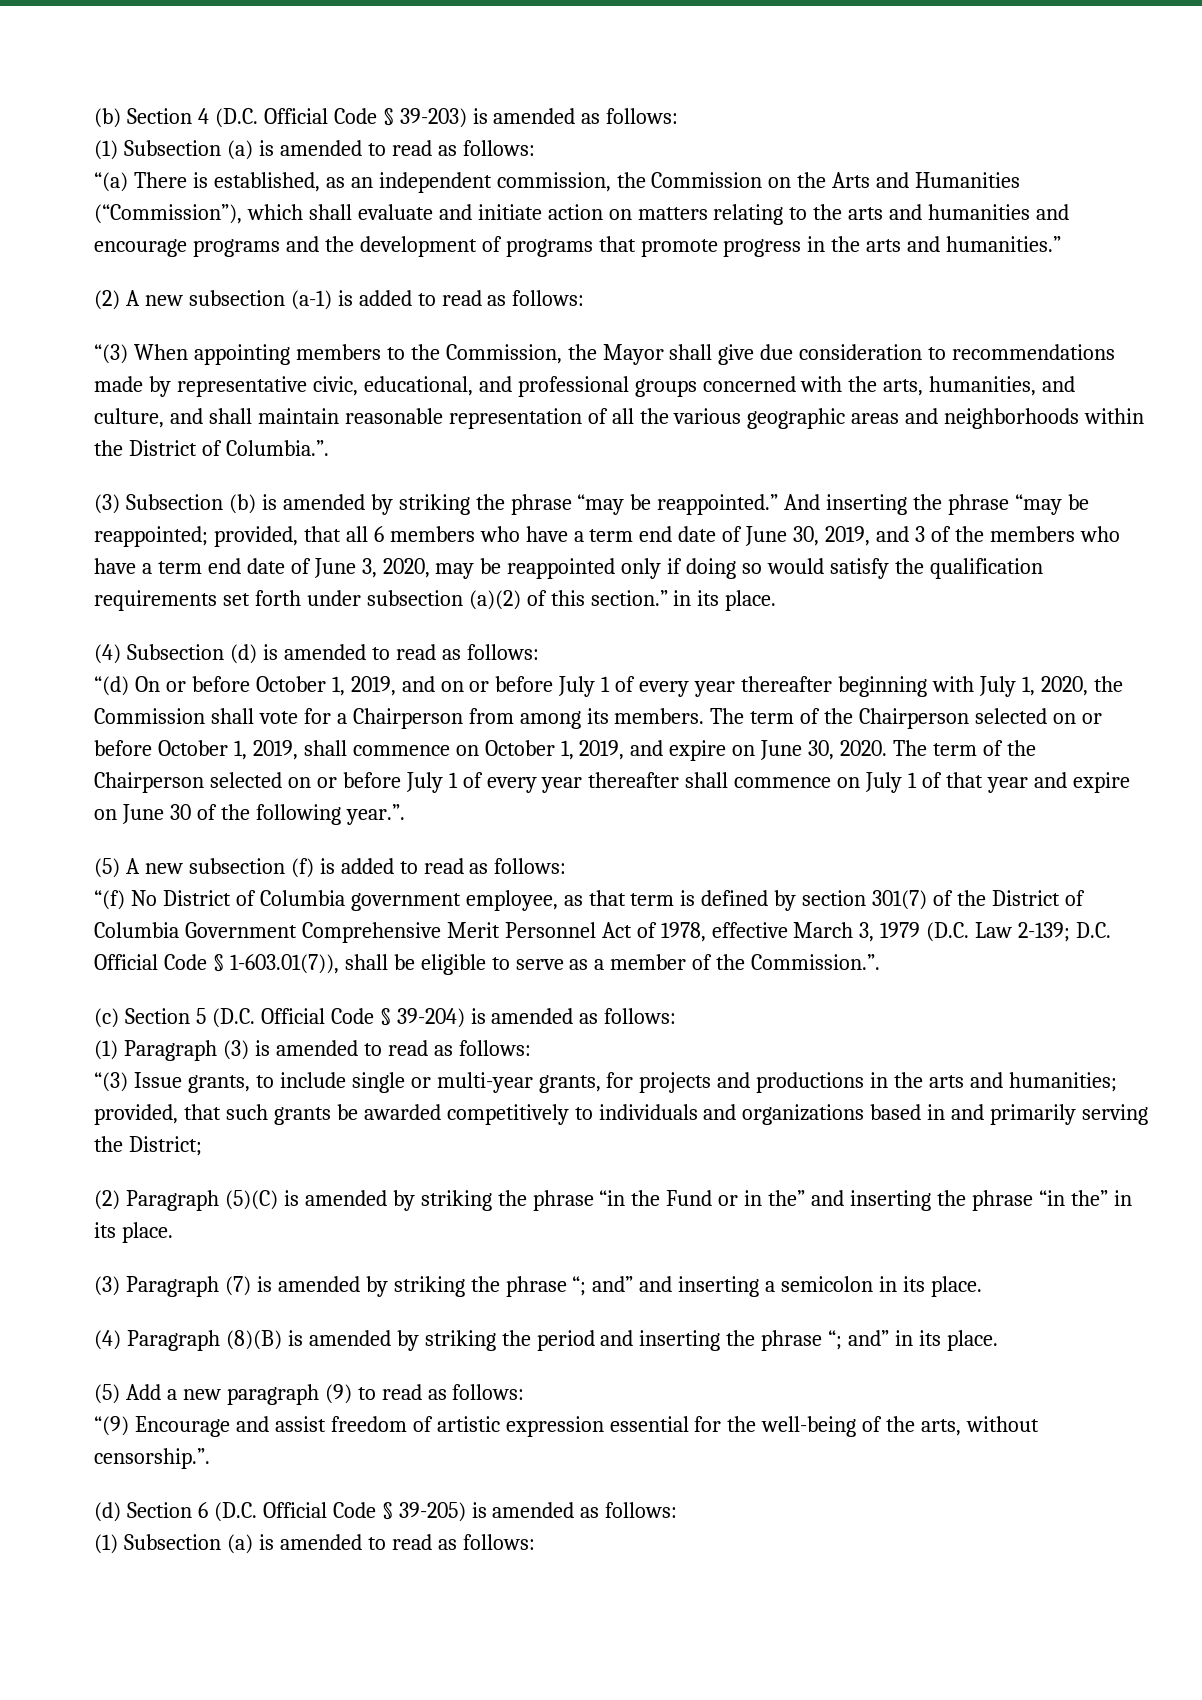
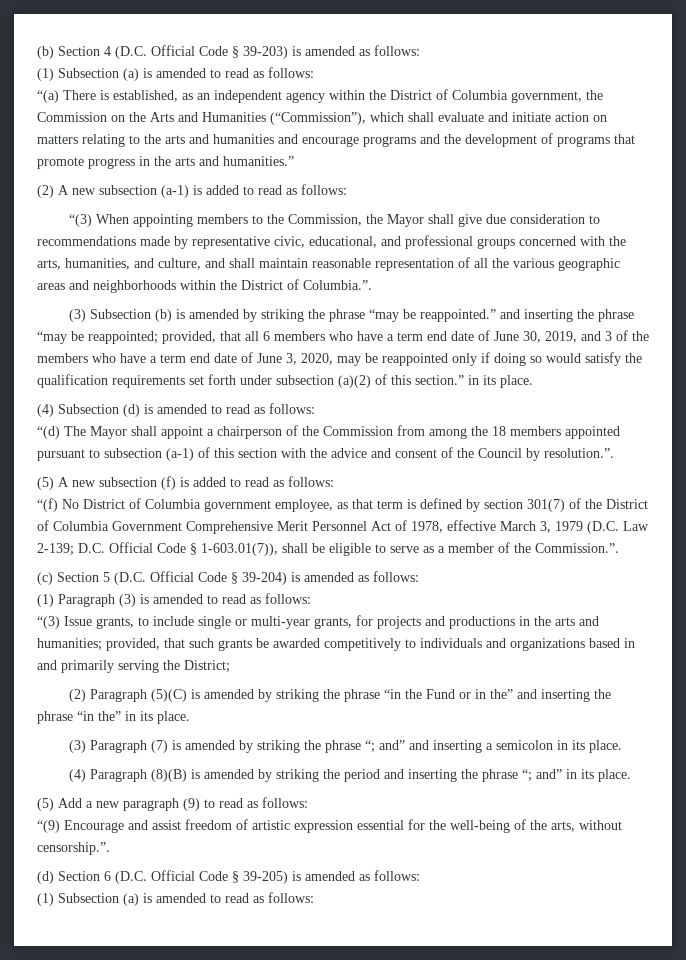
- “(a) There is established, as an independent commission, the Commission on the Arts and Humanities (“Commission”), which shall evaluate and initiate action on matters relating to the arts and humanities and encourage programs and the development of programs that promote progress in the arts and humanities.”
+ “(a) There is established, as an independent agency within the District of Columbia government, the Commission on the Arts and Humanities (“Commission”), which shall evaluate and initiate action on matters relating to the arts and humanities and encourage programs and the development of programs that promote progress in the arts and humanities.”
- (3) Subsection (b) is amended by striking the phrase “may be reappointed.” And inserting the phrase “may be reappointed;
+ (3) Subsection (b) is amended by striking the phrase “may be reappointed.” and inserting the phrase “may be reappointed;
- “(d) On or before October 1, 2019, and on or before July 1 of every year thereafter beginning with July 1, 2020, the Commission shall vote for a Chairperson from among its members. The term of the Chairperson selected on or before October 1, 2019, shall commence on October 1, 2019, and expire on June 30, 2020. The term of the Chairperson selected on or before July 1 of every year thereafter shall commence on July 1 of that year and expire on June 30 of the following year.”.
+ “(d) The Mayor shall appoint a chairperson of the Commission from among the 18 members appointed pursuant to subsection (a-1) of this section with the advice and consent of the Council by resolution.”.

